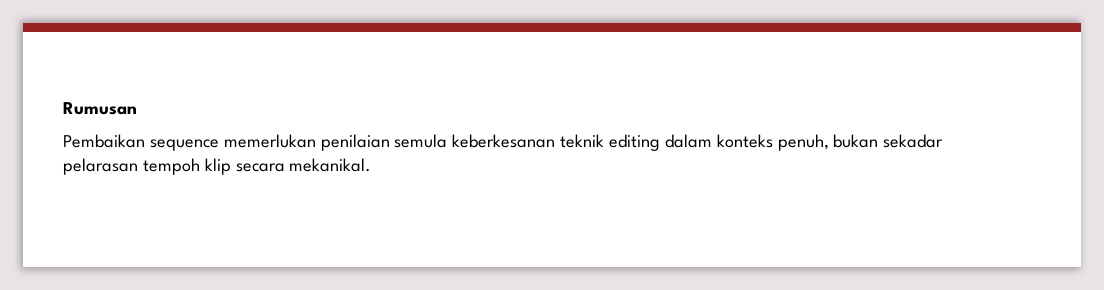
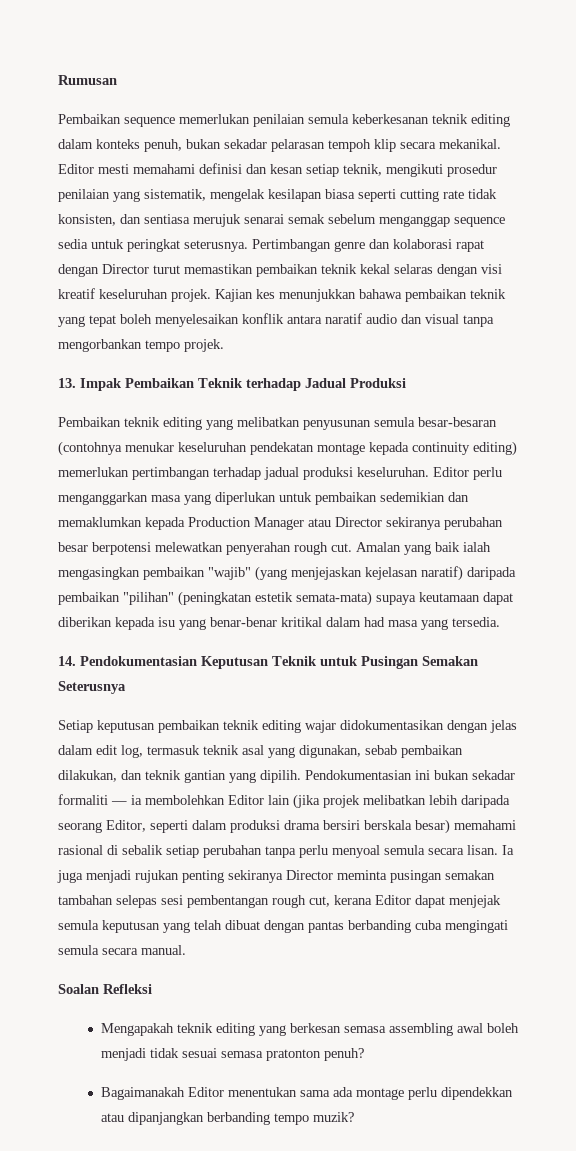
+ Editor mesti memahami definisi dan kesan setiap teknik, mengikuti prosedur penilaian yang sistematik, mengelak kesilapan biasa seperti cutting rate tidak konsisten, dan sentiasa merujuk senarai semak sebelum menganggap sequence sedia untuk peringkat seterusnya. Pertimbangan genre dan kolaborasi rapat dengan Director turut memastikan pembaikan teknik kekal selaras dengan visi kreatif keseluruhan projek. Kajian kes menunjukkan bahawa pembaikan teknik yang tepat boleh menyelesaikan konflik antara naratif audio dan visual tanpa mengorbankan tempo projek.
+ 13. Impak Pembaikan Teknik terhadap Jadual Produksi
+ Pembaikan teknik editing yang melibatkan penyusunan semula besar-besaran (contohnya menukar keseluruhan pendekatan montage kepada continuity editing) memerlukan pertimbangan terhadap jadual produksi keseluruhan. Editor perlu menganggarkan masa yang diperlukan untuk pembaikan sedemikian dan memaklumkan kepada Production Manager atau Director sekiranya perubahan besar berpotensi melewatkan penyerahan rough cut. Amalan yang baik ialah mengasingkan pembaikan "wajib" (yang menjejaskan kejelasan naratif) daripada pembaikan "pilihan" (peningkatan estetik semata-mata) supaya keutamaan dapat diberikan kepada isu yang benar-benar kritikal dalam had masa yang tersedia.
+ 14. Pendokumentasian Keputusan Teknik untuk Pusingan Semakan Seterusnya
+ Setiap keputusan pembaikan teknik editing wajar didokumentasikan dengan jelas dalam edit log, termasuk teknik asal yang digunakan, sebab pembaikan dilakukan, dan teknik gantian yang dipilih. Pendokumentasian ini bukan sekadar formaliti — ia membolehkan Editor lain (jika projek melibatkan lebih daripada seorang Editor, seperti dalam produksi drama bersiri berskala besar) memahami rasional di sebalik setiap perubahan tanpa perlu menyoal semula secara lisan. Ia juga menjadi rujukan penting sekiranya Director meminta pusingan semakan tambahan selepas sesi pembentangan rough cut, kerana Editor dapat menjejak semula keputusan yang telah dibuat dengan pantas berbanding cuba mengingati semula secara manual.
+ Soalan Refleksi
+ Mengapakah teknik editing yang berkesan semasa assembling awal boleh menjadi tidak sesuai semasa pratonton penuh?
+ Bagaimanakah Editor menentukan sama ada montage perlu dipendekkan atau dipanjangkan berbanding tempo muzik?

